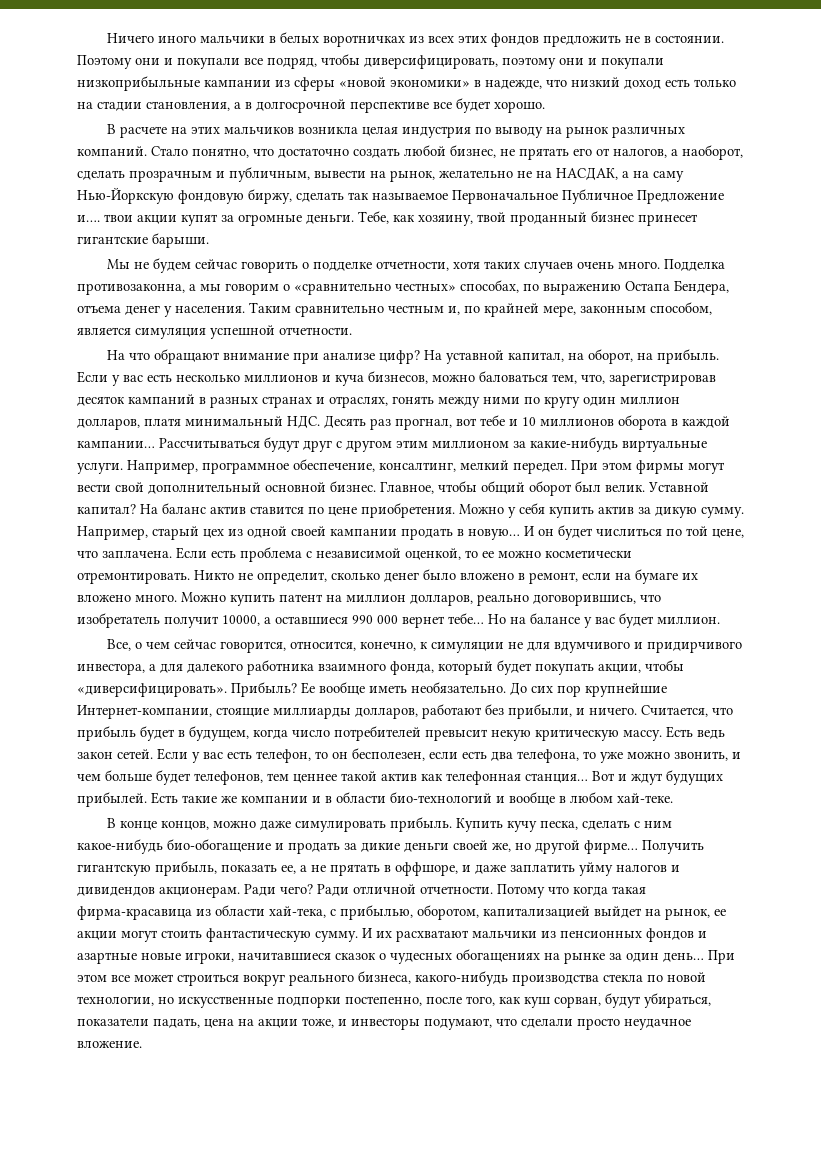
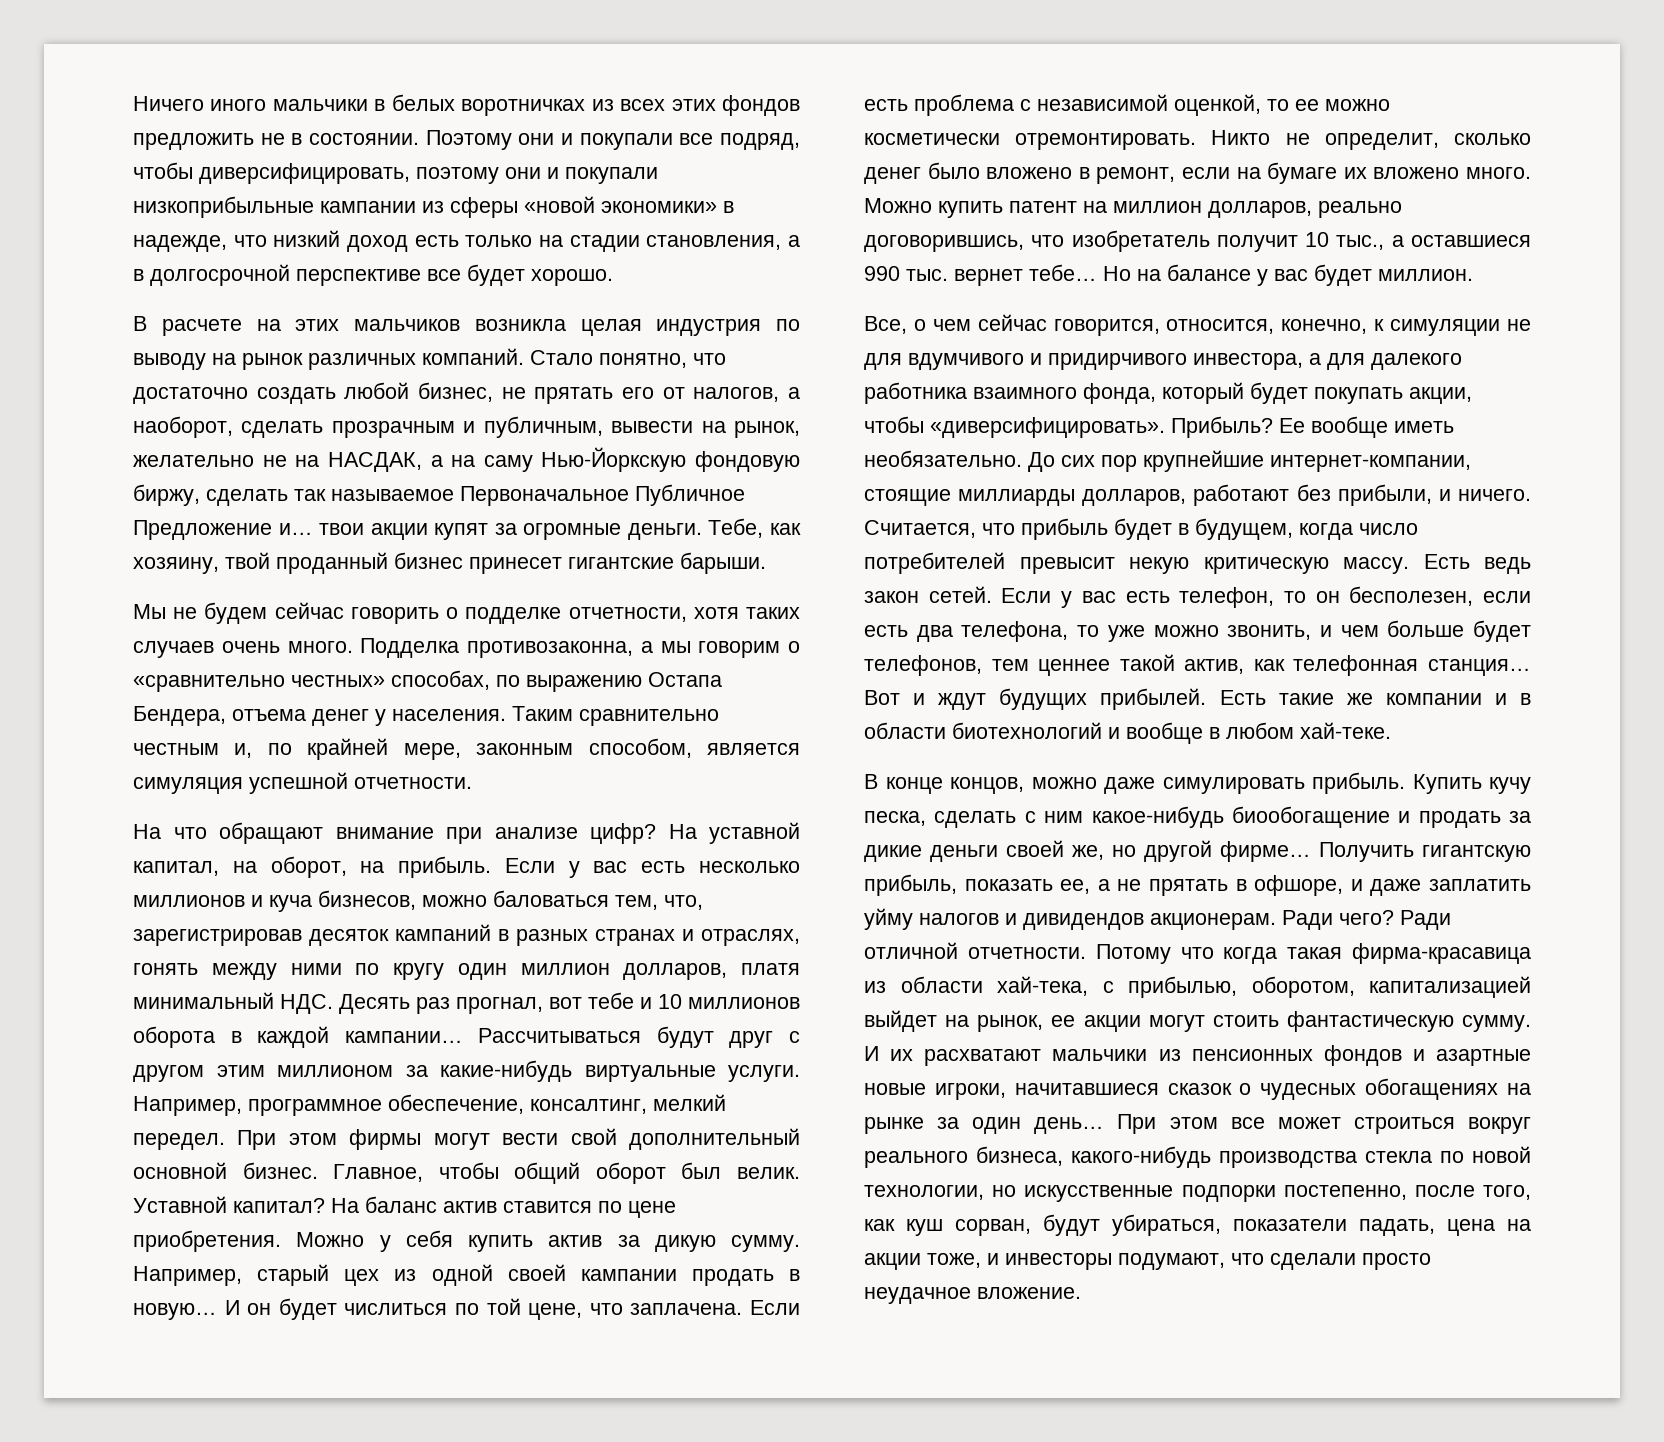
- Стало понятно, что достаточно создать любой бизнес, не прятать его от налогов, а наоборот, сделать прозрачным и публичным, вывести на рынок, желательно не на НАСДАК, а на саму Нью-Йоркскую фондовую биржу, сделать так называемое Первоначальное Публичное Предложение и…. твои акции купят за огромные деньги.
+ Стало понятно, что достаточно создать любой бизнес, не прятать его от налогов, а наоборот, сделать прозрачным и публичным, вывести на рынок, желательно не на НАСДАК, а на саму Нью-Йоркскую фондовую биржу, сделать так называемое Первоначальное Публичное Предложение и… твои акции купят за огромные деньги.
- Можно купить патент на миллион долларов, реально договорившись, что изобретатель получит 10000, а оставшиеся 990 000 вернет тебе…
+ Можно купить патент на миллион долларов, реально договорившись, что изобретатель получит 10 тыс., а оставшиеся 990 тыс. вернет тебе…
- До сих пор крупнейшие Интернет-компании, стоящие миллиарды долларов, работают без прибыли, и ничего.
+ До сих пор крупнейшие интернет-компании, стоящие миллиарды долларов, работают без прибыли, и ничего.
- Если у вас есть телефон, то он бесполезен, если есть два телефона, то уже можно звонить, и чем больше будет телефонов, тем ценнее такой актив как телефонная станция…
+ Если у вас есть телефон, то он бесполезен, если есть два телефона, то уже можно звонить, и чем больше будет телефонов, тем ценнее такой актив, как телефонная станция…
- Есть такие же компании и в области био-технологий и вообще в любом хай-теке.
+ Есть такие же компании и в области биотехнологий и вообще в любом хай-теке.
- Купить кучу песка, сделать с ним какое-нибудь био-обогащение и продать за дикие деньги своей же, но другой фирме…
+ Купить кучу песка, сделать с ним какое-нибудь биообогащение и продать за дикие деньги своей же, но другой фирме…
- Получить гигантскую прибыль, показать ее, а не прятать в оффшоре, и даже заплатить уйму налогов и дивидендов акционерам.
+ Получить гигантскую прибыль, показать ее, а не прятать в офшоре, и даже заплатить уйму налогов и дивидендов акционерам.

